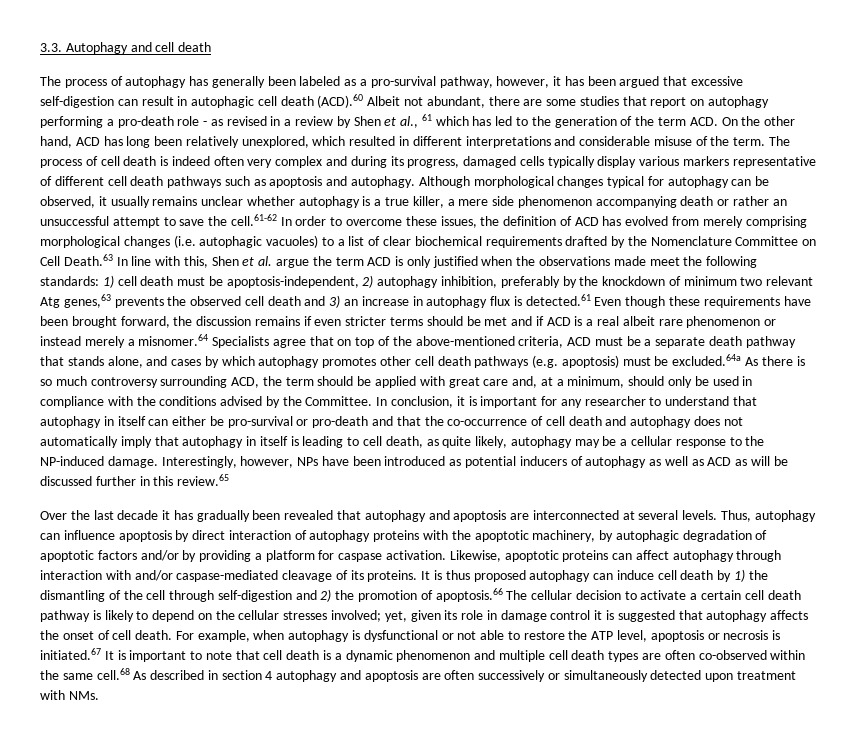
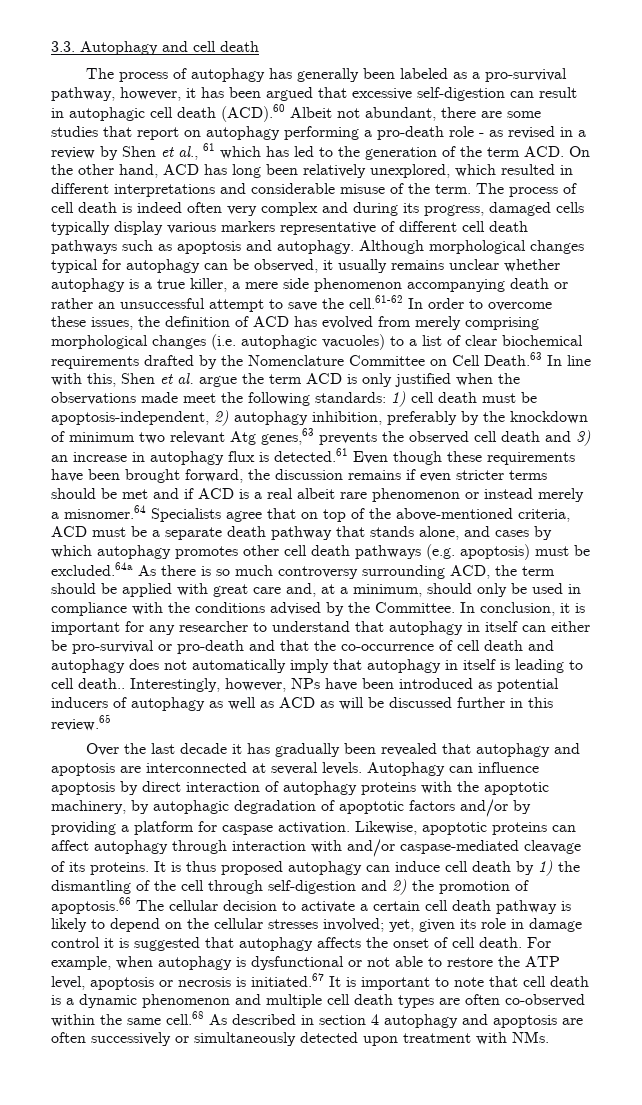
- In conclusion, it is important for any researcher to understand that autophagy in itself can either be pro-survival or pro-death and that the co-occurrence of cell death and autophagy does not automatically imply that autophagy in itself is leading to cell death, as quite likely, autophagy may be a cellular response to the NP-induced damage.
+ In conclusion, it is important for any researcher to understand that autophagy in itself can either be pro-survival or pro-death and that the co-occurrence of cell death and autophagy does not automatically imply that autophagy in itself is leading to cell death..
- Thus, autophagy can influence apoptosis by direct interaction of autophagy proteins with the apoptotic machinery, by autophagic degradation of apoptotic factors and/or by providing a platform for caspase activation.
+ Autophagy can influence apoptosis by direct interaction of autophagy proteins with the apoptotic machinery, by autophagic degradation of apoptotic factors and/or by providing a platform for caspase activation.

